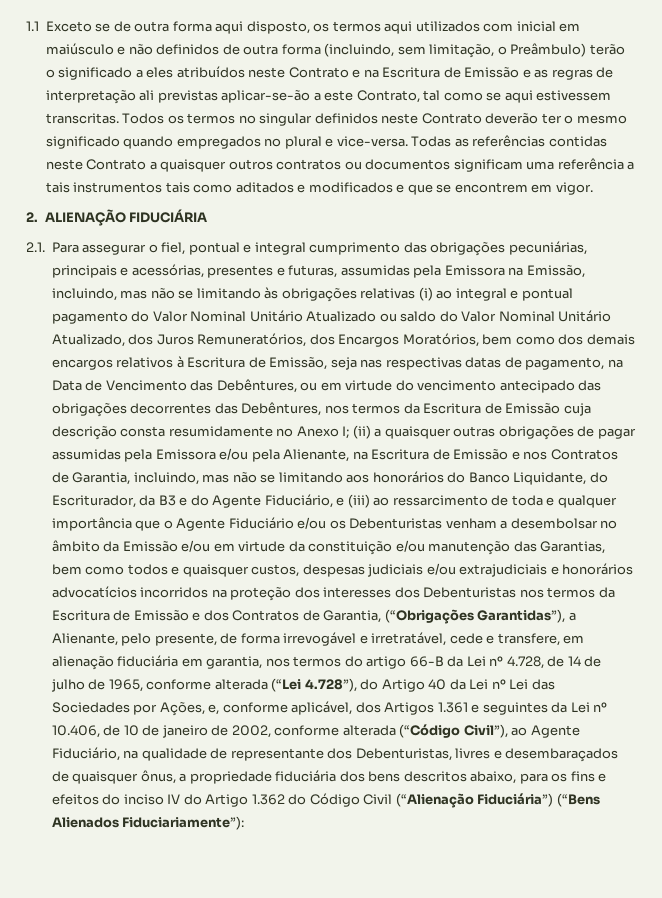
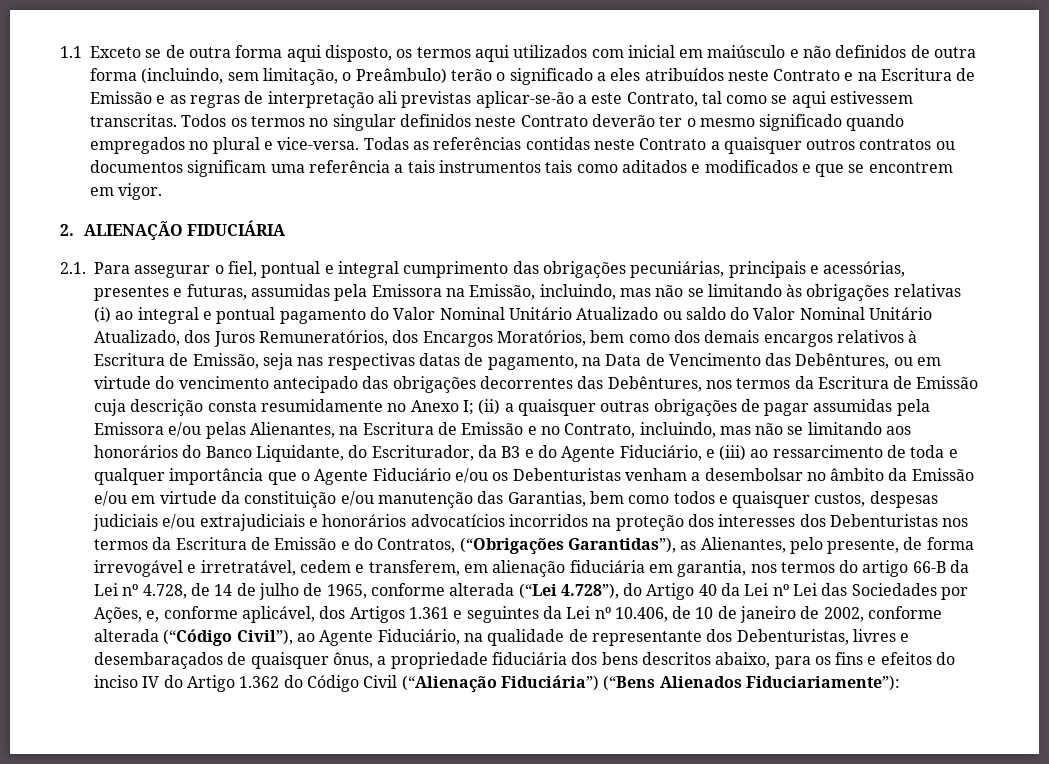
- (ii) a quaisquer outras obrigações de pagar assumidas pela Emissora e/ou pela Alienante, na Escritura de Emissão e nos Contratos de Garantia, incluindo, mas não se limitando aos honorários do Banco Liquidante, do Escriturador, da B3 e do Agente Fiduciário, e (iii) ao ressarcimento de toda e qualquer importância que o Agente Fiduciário e/ou os Debenturistas venham a desembolsar no âmbito da Emissão e/ou em virtude da constituição e/ou manutenção das Garantias, bem como todos e quaisquer custos, despesas judiciais e/ou extrajudiciais e honorários advocatícios incorridos na proteção dos interesses dos Debenturistas nos termos da Escritura de Emissão e dos Contratos de Garantia, (“Obrigações Garantidas”), a Alienante, pelo presente, de forma irrevogável e irretratável, cede e transfere, em alienação fiduciária em garantia, nos termos do artigo 66-B da Lei nº 4.728, de 14 de julho de 1965, conforme alterada (“Lei 4.728”), do Artigo 40 da Lei nº Lei das Sociedades por Ações, e, conforme aplicável, dos Artigos 1.361 e seguintes da Lei nº 10.406, de 10 de janeiro de 2002, conforme alterada (“Código Civil”), ao Agente Fiduciário, na qualidade de representante dos Debenturistas, livres e desembaraçados de quaisquer ônus, a propriedade fiduciária dos bens descritos abaixo, para os fins e efeitos do inciso IV do Artigo 1.362 do Código Civil (“Alienação Fiduciária”) (“Bens Alienados Fiduciariamente”):
+ (ii) a quaisquer outras obrigações de pagar assumidas pela Emissora e/ou pelas Alienantes, na Escritura de Emissão e no Contrato, incluindo, mas não se limitando aos honorários do Banco Liquidante, do Escriturador, da B3 e do Agente Fiduciário, e (iii) ao ressarcimento de toda e qualquer importância que o Agente Fiduciário e/ou os Debenturistas venham a desembolsar no âmbito da Emissão e/ou em virtude da constituição e/ou manutenção das Garantias, bem como todos e quaisquer custos, despesas judiciais e/ou extrajudiciais e honorários advocatícios incorridos na proteção dos interesses dos Debenturistas nos termos da Escritura de Emissão e do Contratos, (“Obrigações Garantidas”), as Alienantes, pelo presente, de forma irrevogável e irretratável, cedem e transferem, em alienação fiduciária em garantia, nos termos do artigo 66-B da Lei nº 4.728, de 14 de julho de 1965, conforme alterada (“Lei 4.728”), do Artigo 40 da Lei nº Lei das Sociedades por Ações, e, conforme aplicável, dos Artigos 1.361 e seguintes da Lei nº 10.406, de 10 de janeiro de 2002, conforme alterada (“Código Civil”), ao Agente Fiduciário, na qualidade de representante dos Debenturistas, livres e desembaraçados de quaisquer ônus, a propriedade fiduciária dos bens descritos abaixo, para os fins e efeitos do inciso IV do Artigo 1.362 do Código Civil (“Alienação Fiduciária”) (“Bens Alienados Fiduciariamente”):

